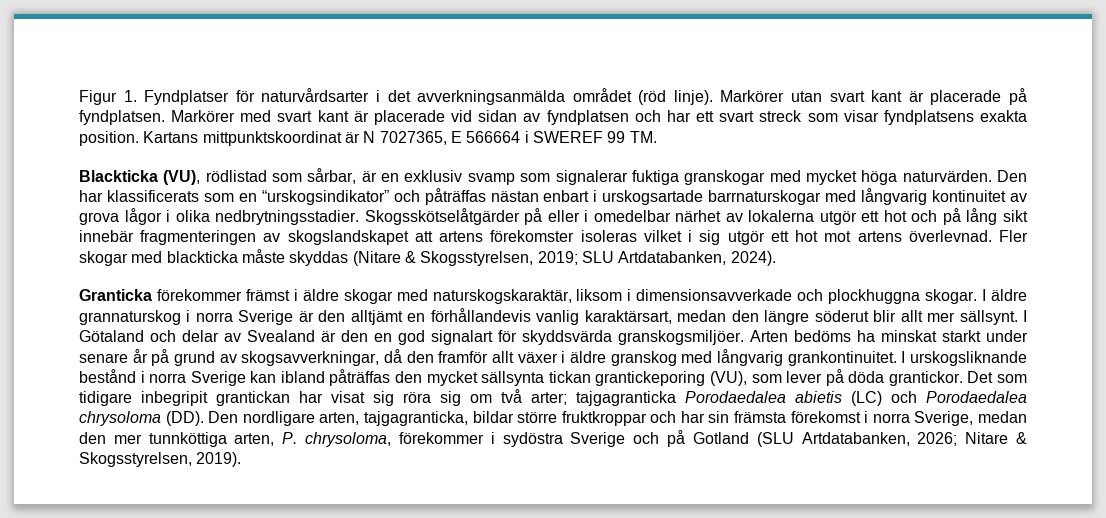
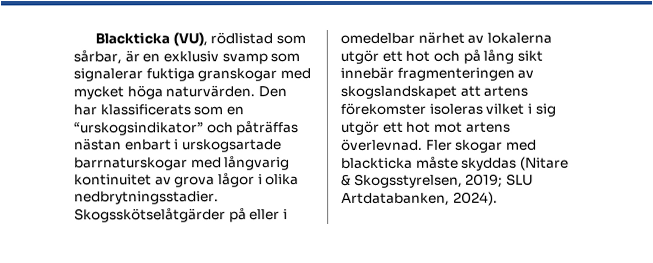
- Figur 1. Fyndplatser för naturvårdsarter i det avverkningsanmälda området (röd linje). Markörer utan svart kant är placerade på fyndplatsen. Markörer med svart kant är placerade vid sidan av fyndplatsen och har ett svart streck som visar fyndplatsens exakta position. Kartans mittpunktskoordinat är N 7027365, E 566664 i SWEREF 99 TM.
- Granticka förekommer främst i äldre skogar med naturskogskaraktär, liksom i dimensionsavverkade och plockhuggna skogar. I äldre grannaturskog i norra Sverige är den alltjämt en förhållandevis vanlig karaktärsart, medan den längre söderut blir allt mer sällsynt. I Götaland och delar av Svealand är den en god signalart för skyddsvärda granskogsmiljöer. Arten bedöms ha minskat starkt under senare år på grund av skogsavverkningar, då den framför allt växer i äldre granskog med långvarig grankontinuitet. I urskogsliknande bestånd i norra Sverige kan ibland påträffas den mycket sällsynta tickan grantickeporing (VU), som lever på döda grantickor. Det som tidigare inbegripit grantickan har visat sig röra sig om två arter; tajgagranticka Porodaedalea abietis (LC) och Porodaedalea chrysoloma (DD). Den nordligare arten, tajgagranticka, bildar större fruktkroppar och har sin främsta förekomst i norra Sverige, medan den mer tunnköttiga arten, P. chrysoloma, förekommer i sydöstra Sverige och på Gotland (SLU Artdatabanken, 2026; Nitare & Skogsstyrelsen, 2019).

